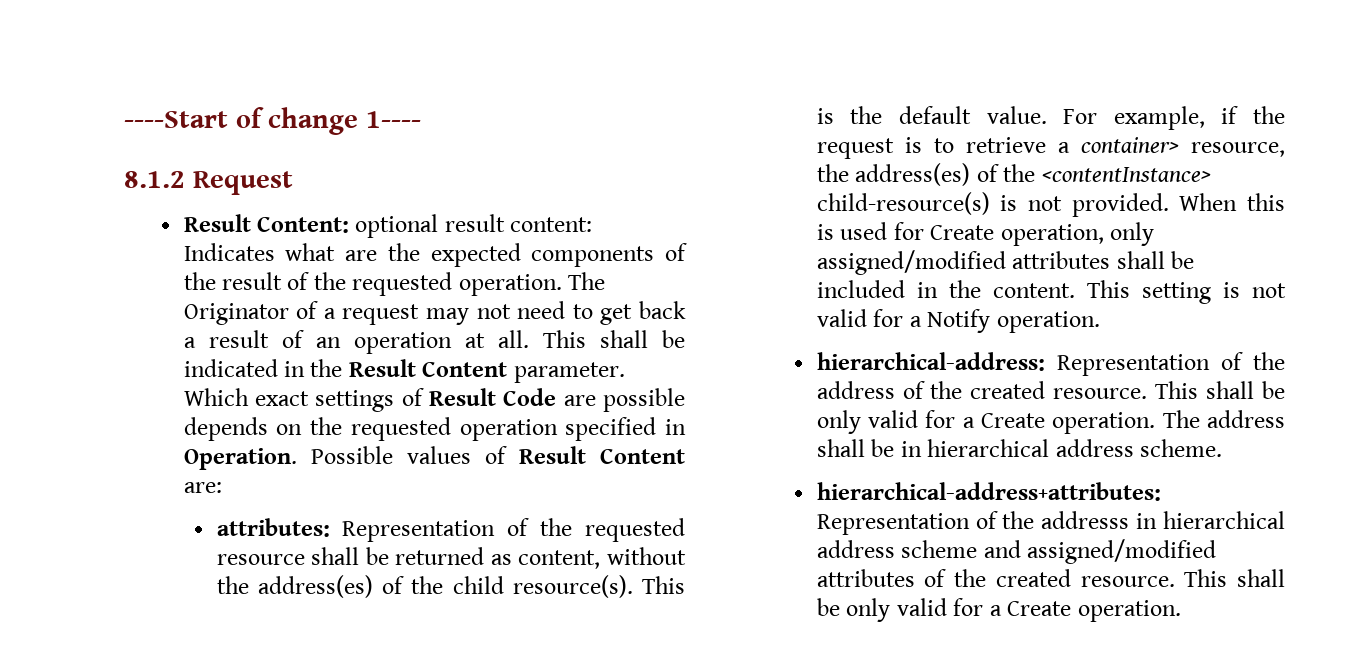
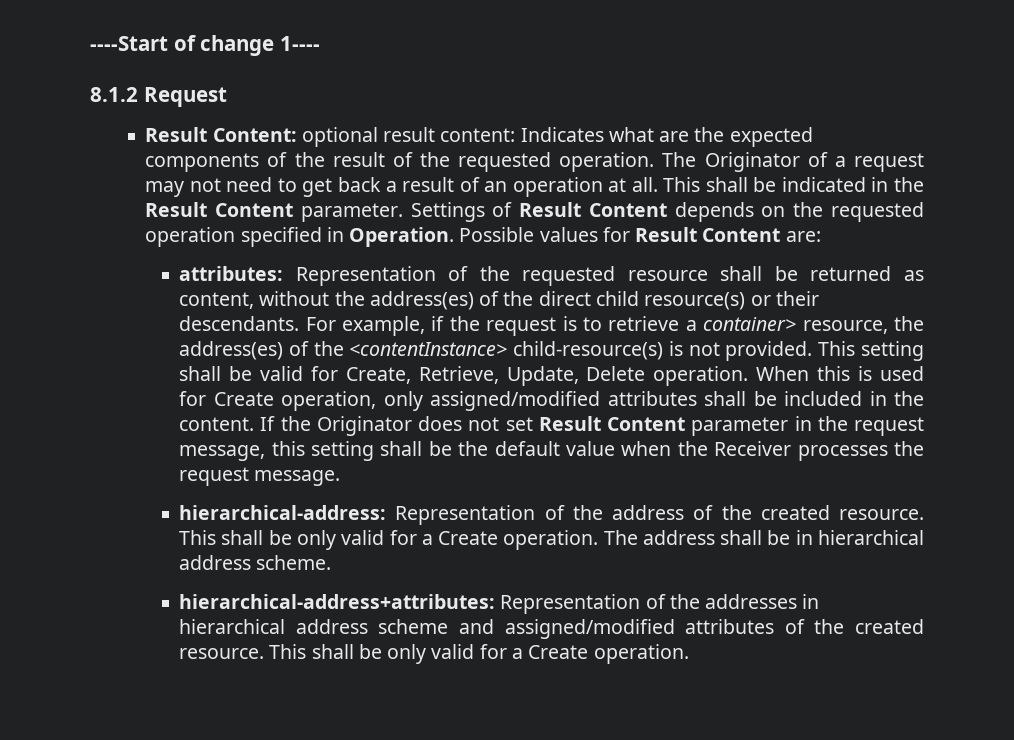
- Which exact settings of Result Code are possible depends on the requested operation specified in Operation.
+ Settings of Result Content depends on the requested operation specified in Operation.
- Possible values of Result Content are:
+ Possible values for Result Content are:
- attributes: Representation of the requested resource shall be returned as content, without the address(es) of the child resource(s). This is the default value.
+ attributes: Representation of the requested resource shall be returned as content, without the address(es) of the direct child resource(s) or their descendants.
+ This setting shall be valid for Create, Retrieve, Update, Delete operation.
- This setting is not valid for a Notify operation.
+ If the Originator does not set Result Content parameter in the request message, this setting shall be the default value when the Receiver processes the request message.
- hierarchical-address+attributes: Representation of the addresss in hierarchical address scheme and assigned/modified attributes of the created resource.
+ hierarchical-address+attributes: Representation of the addresses in hierarchical address scheme and assigned/modified attributes of the created resource.

